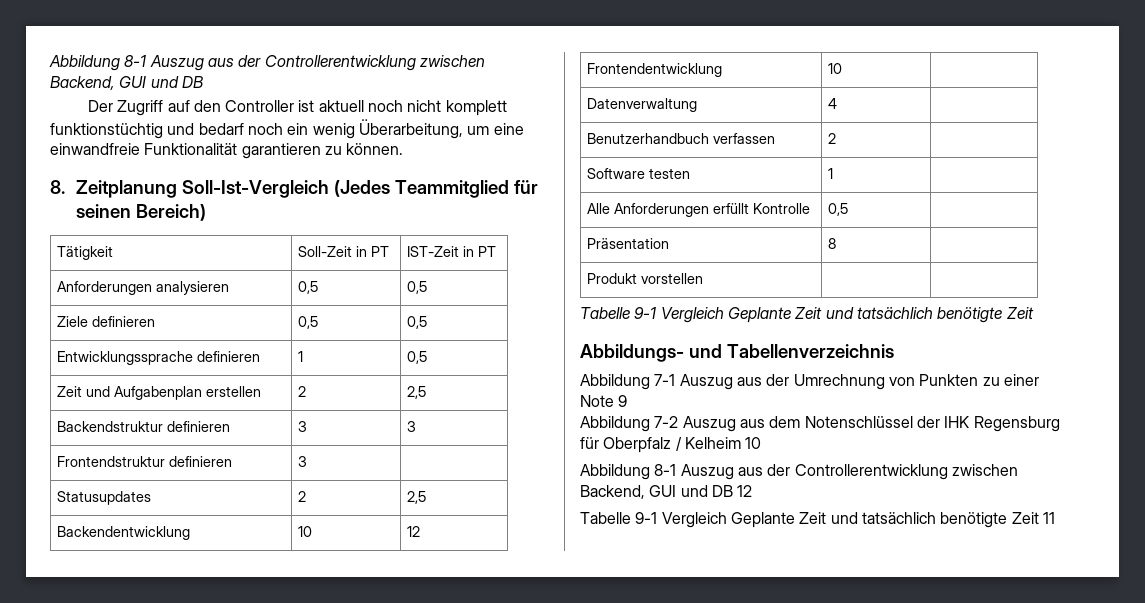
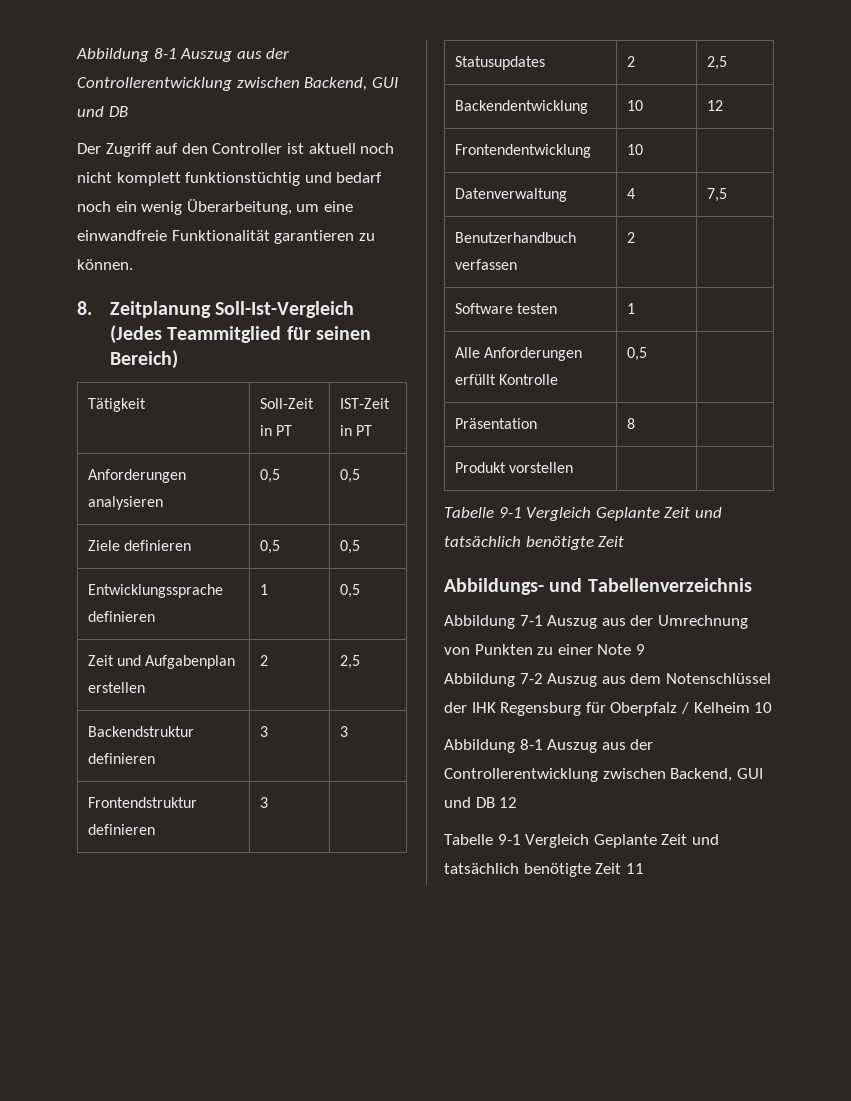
- Datenverwaltung | 4 |
+ Datenverwaltung | 4 | 7,5

